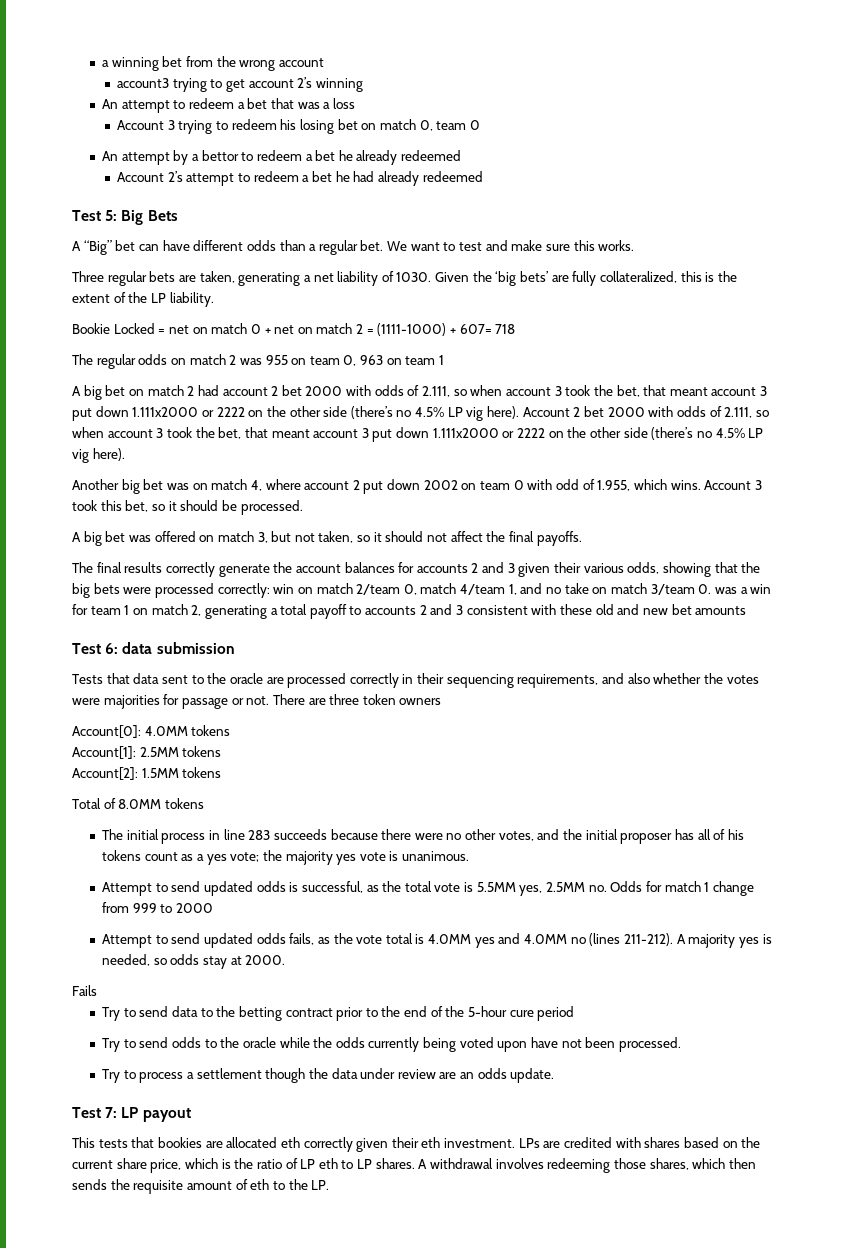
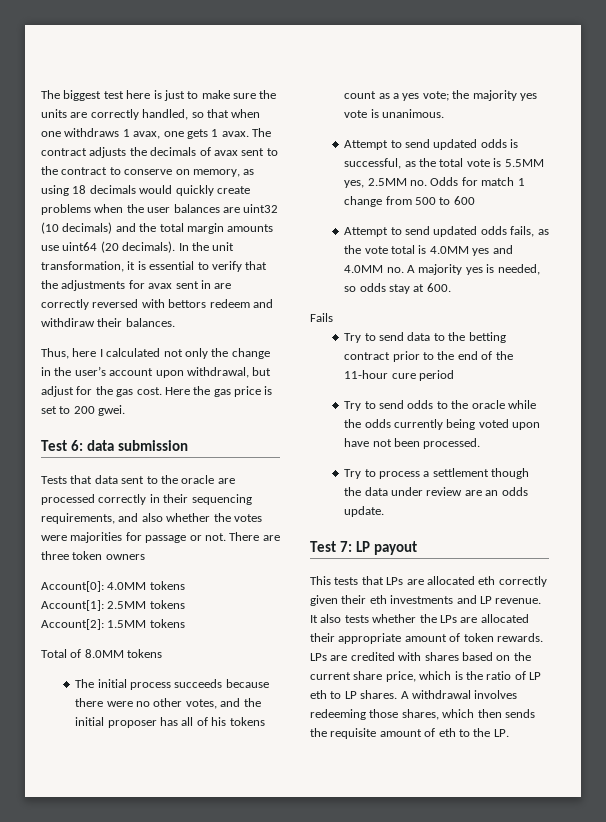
- a winning bet from the wrong account
- account3 trying to get account 2’s winning
- An attempt to redeem a bet that was a loss
- Account 3 trying to redeem his losing bet on match 0, team 0
- An attempt by a bettor to redeem a bet he already redeemed
- Account 2’s attempt to redeem a bet he had already redeemed
- Test 5: Big Bets
- A “Big” bet can have different odds than a regular bet. We want to test and make sure this works.
- Three regular bets are taken, generating a net liability of 1030. Given the ‘big bets’ are fully collateralized, this is the extent of the LP liability.
- Bookie Locked = net on match 0 + net on match 2 = (1111-1000) + 607= 718
- The regular odds on match 2 was 955 on team 0, 963 on team 1
- A big bet on match 2 had account 2 bet 2000 with odds of 2.111, so when account 3 took the bet, that meant account 3 put down 1.111x2000 or 2222 on the other side (there’s no 4.5% LP vig here). Account 2 bet 2000 with odds of 2.111, so when account 3 took the bet, that meant account 3 put down 1.111x2000 or 2222 on the other side (there’s no 4.5% LP vig here).
- Another big bet was on match 4, where account 2 put down 2002 on team 0 with odd of 1.955, which wins. Account 3 took this bet, so it should be processed.
- A big bet was offered on match 3, but not taken, so it should not affect the final payoffs.
- The final results correctly generate the account balances for accounts 2 and 3 given their various odds, showing that the big bets were processed correctly: win on match 2/team 0, match 4/team 1, and no take on match 3/team 0. was a win for team 1 on match 2, generating a total payoff to accounts 2 and 3 consistent with these old and new bet amounts
+ The biggest test here is just to make sure the units are correctly handled, so that when one withdraws 1 avax, one gets 1 avax. The contract adjusts the decimals of avax sent to the contract to conserve on memory, as using 18 decimals would quickly create problems when the user balances are uint32 (10 decimals) and the total margin amounts use uint64 (20 decimals). In the unit transformation, it is essential to verify that the adjustments for avax sent in are correctly reversed with bettors redeem and withdiraw their balances.
+ Thus, here I calculated not only the change in the user’s account upon withdrawal, but adjust for the gas cost. Here the gas price is set to 200 gwei.
- The initial process in line 283 succeeds because there were no other votes, and the initial proposer has all of his tokens count as a yes vote; the majority yes vote is unanimous.
+ The initial process succeeds because there were no other votes, and the initial proposer has all of his tokens count as a yes vote; the majority yes vote is unanimous.
- Attempt to send updated odds is successful, as the total vote is 5.5MM yes, 2.5MM no. Odds for match 1 change from 999 to 2000
+ Attempt to send updated odds is successful, as the total vote is 5.5MM yes, 2.5MM no. Odds for match 1 change from 500 to 600
- Attempt to send updated odds fails, as the vote total is 4.0MM yes and 4.0MM no (lines 211-212). A majority yes is needed, so odds stay at 2000.
+ Attempt to send updated odds fails, as the vote total is 4.0MM yes and 4.0MM no. A majority yes is needed, so odds stay at 600.
- Try to send data to the betting contract prior to the end of the 5-hour cure period
+ Try to send data to the betting contract prior to the end of the 11-hour cure period
- This tests that bookies are allocated eth correctly given their eth investment.
+ This tests that LPs are allocated eth correctly given their eth investments and LP revenue. It also tests whether the LPs are allocated their appropriate amount of token rewards.

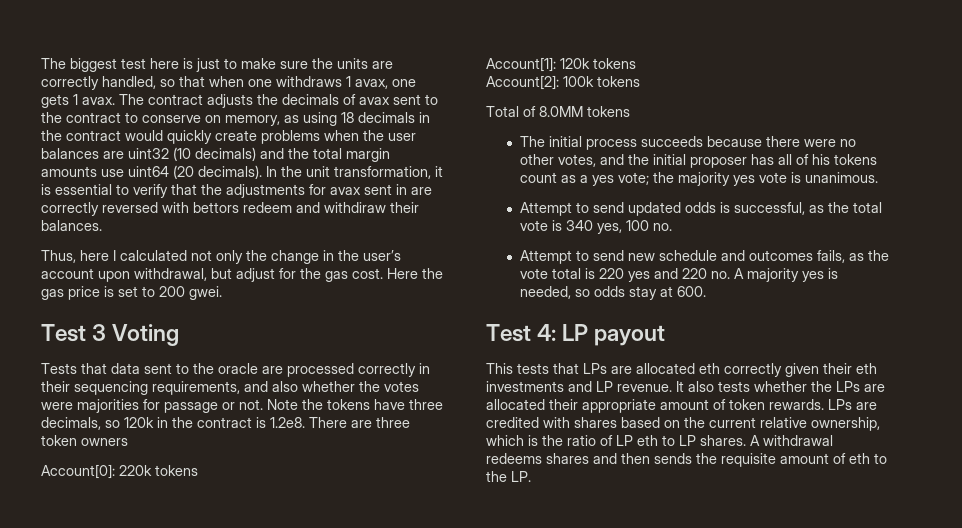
- The contract adjusts the decimals of avax sent to the contract to conserve on memory, as using 18 decimals would quickly create problems when the user balances are uint32 (10 decimals) and the total margin amounts use uint64 (20 decimals).
+ The contract adjusts the decimals of avax sent to the contract to conserve on memory, as using 18 decimals in the contract would quickly create problems when the user balances are uint32 (10 decimals) and the total margin amounts use uint64 (20 decimals).
- Test 6: data submission
+ Test 3 Voting
- There are three token owners
+ Note the tokens have three decimals, so 120k in the contract is 1.2e8. There are three token owners
- Account[0]: 4.0MM tokens
+ Account[0]: 220k tokens
- Account[1]: 2.5MM tokens
+ Account[1]: 120k tokens
- Account[2]: 1.5MM tokens
+ Account[2]: 100k tokens
- Attempt to send updated odds is successful, as the total vote is 5.5MM yes, 2.5MM no. Odds for match 1 change from 500 to 600
- Attempt to send updated odds fails, as the vote total is 4.0MM yes and 4.0MM no. A majority yes is needed, so odds stay at 600.
+ Attempt to send updated odds is successful, as the total vote is 340 yes, 100 no.
+ Attempt to send new schedule and outcomes fails, as the vote total is 220 yes and 220 no. A majority yes is needed, so odds stay at 600.
- Fails
- Try to send data to the betting contract prior to the end of the 11-hour cure period
- Try to send odds to the oracle while the odds currently being voted upon have not been processed.
- Try to process a settlement though the data under review are an odds update.
- Test 7: LP payout
+ Test 4: LP payout
- LPs are credited with shares based on the current share price, which is the ratio of LP eth to LP shares.
+ LPs are credited with shares based on the current relative ownership, which is the ratio of LP eth to LP shares.
- A withdrawal involves redeeming those shares, which then sends the requisite amount of eth to the LP.
+ A withdrawal redeems shares and then sends the requisite amount of eth to the LP.

